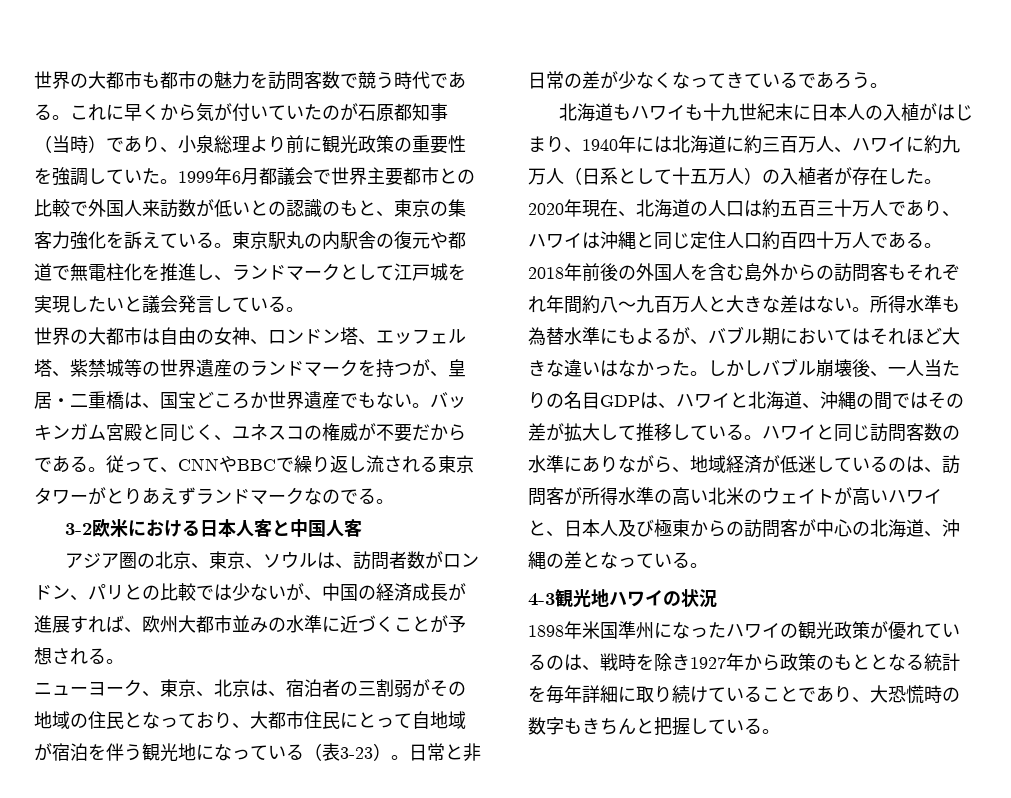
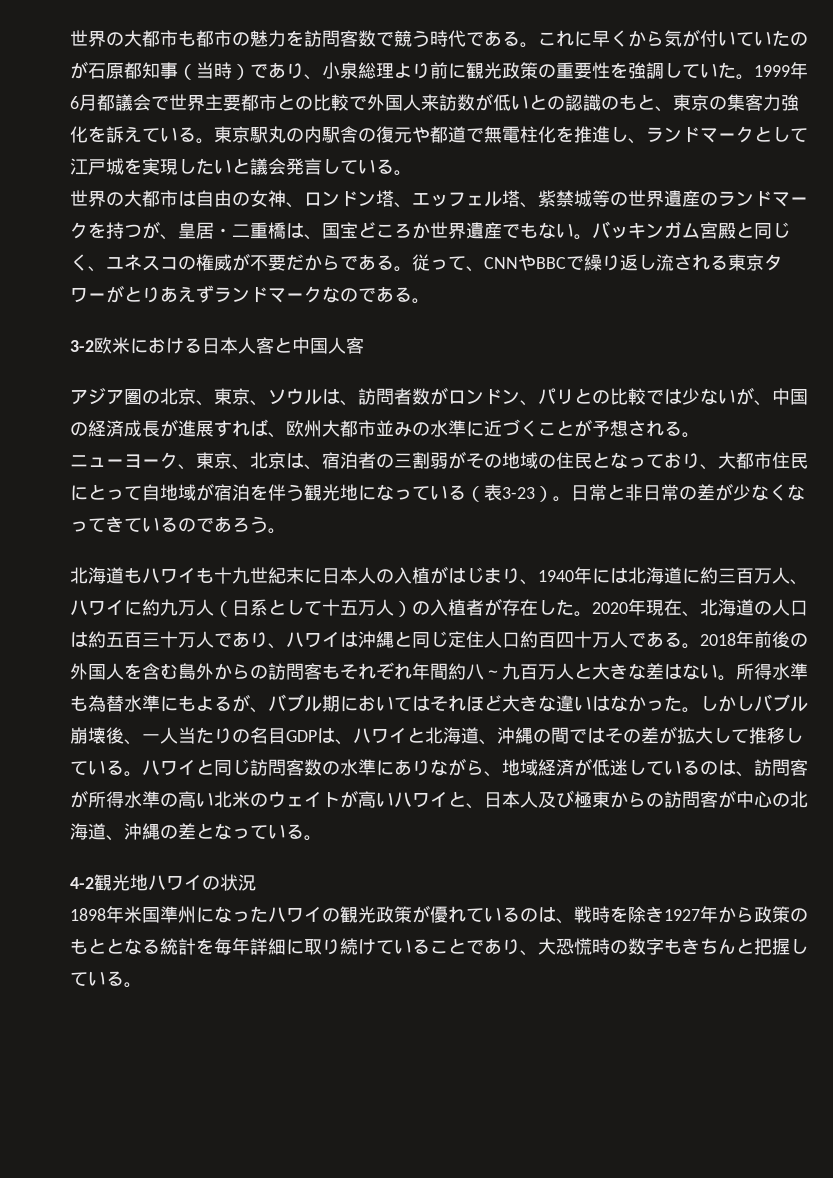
- 従って、CNNやBBCで繰り返し流される東京タワーがとりあえずランドマークなのでる。
+ 従って、CNNやBBCで繰り返し流される東京タワーがとりあえずランドマークなのである。
- 日常と非日常の差が少なくなってきているであろう。
+ 日常と非日常の差が少なくなってきているのであろう。
- 4-3観光地ハワイの状況
+ 4-2観光地ハワイの状況

